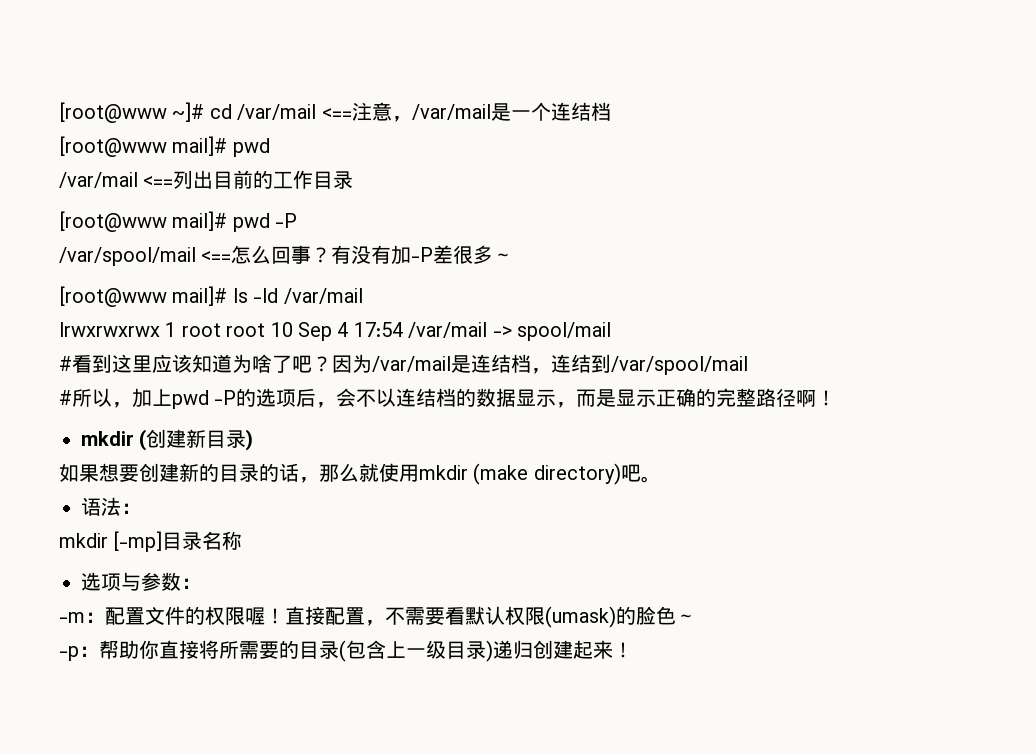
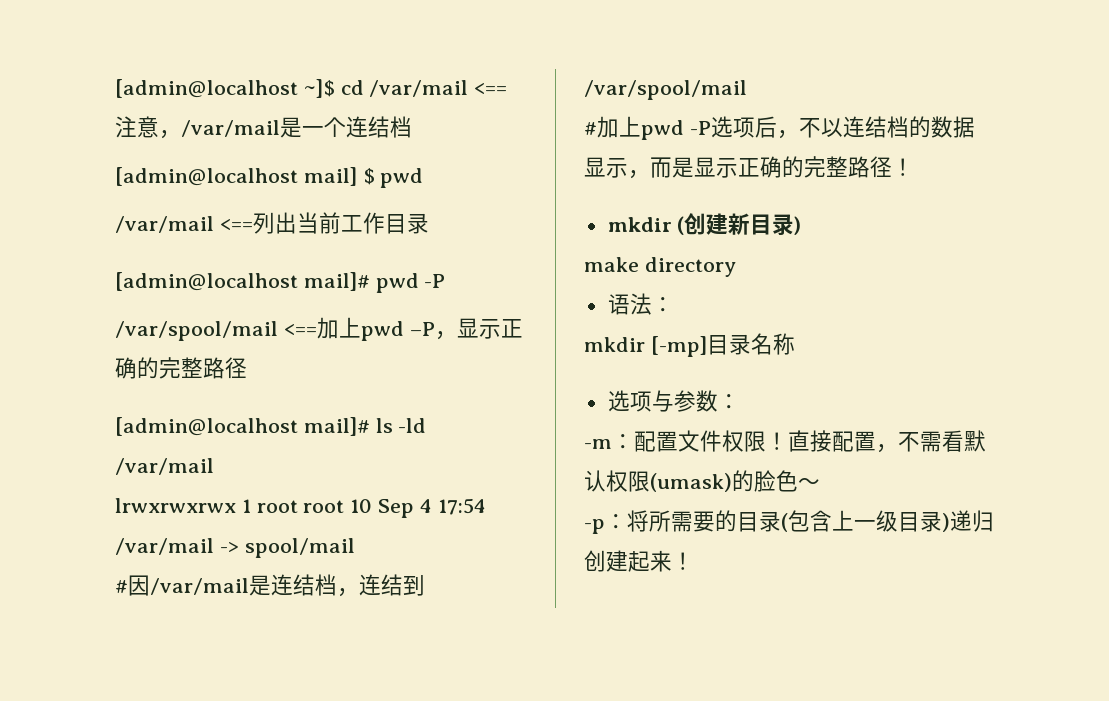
- [root@www ~]# cd /var/mail <==注意，/var/mail是一个连结档
- [root@www mail]# pwd
+ [admin@localhost ~]$ cd /var/mail <==注意，/var/mail是一个连结档
+ [admin@localhost mail] $ pwd
- /var/mail <==列出目前的工作目录
+ /var/mail <==列出当前工作目录
- [root@www mail]# pwd -P
+ [admin@localhost mail]# pwd -P
- /var/spool/mail <==怎么回事？有没有加-P差很多～
- [root@www mail]# ls -ld /var/mail
+ /var/spool/mail <==加上pwd –P，显示正确的完整路径
+ [admin@localhost mail]# ls -ld /var/mail
- #看到这里应该知道为啥了吧？因为/var/mail是连结档，连结到/var/spool/mail
+ #因/var/mail是连结档，连结到/var/spool/mail
- #所以，加上pwd -P的选项后，会不以连结档的数据显示，而是显示正确的完整路径啊！
+ #加上pwd -P选项后，不以连结档的数据显示，而是显示正确的完整路径！
- 如果想要创建新的目录的话，那么就使用mkdir (make directory)吧。
+ make directory
- -m：配置文件的权限喔！
+ -m：配置文件权限！
- 直接配置，不需要看默认权限(umask)的脸色～
+ 直接配置，不需看默认权限(umask)的脸色～
- -p：帮助你直接将所需要的目录(包含上一级目录)递归创建起来！
+ -p：将所需要的目录(包含上一级目录)递归创建起来！

